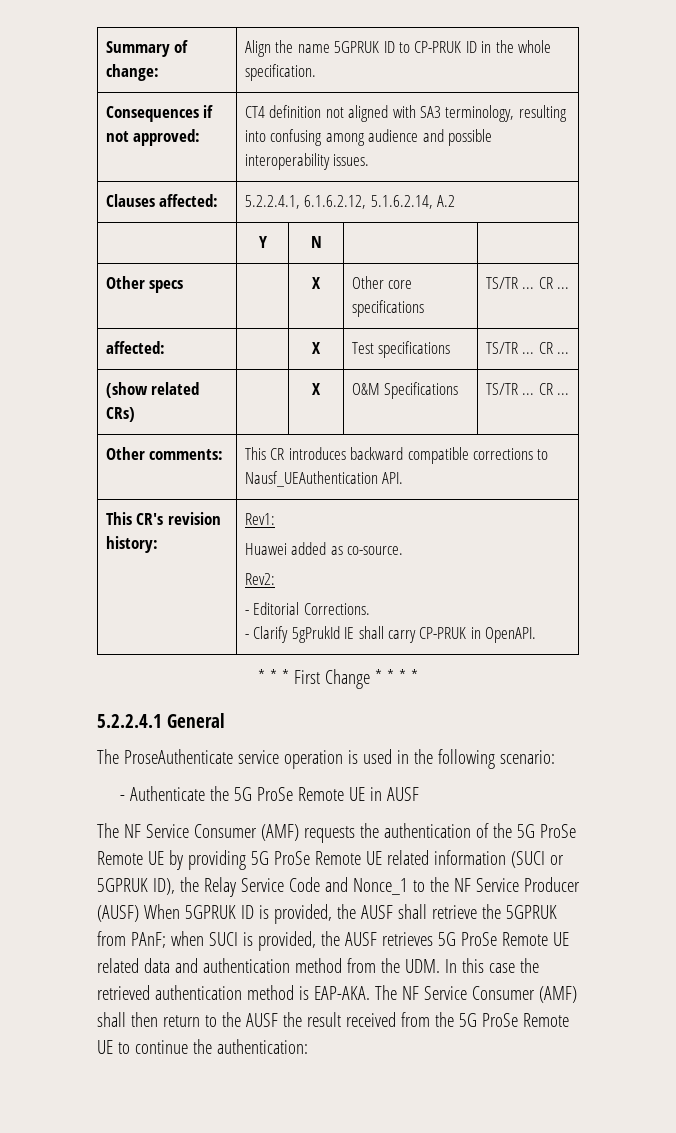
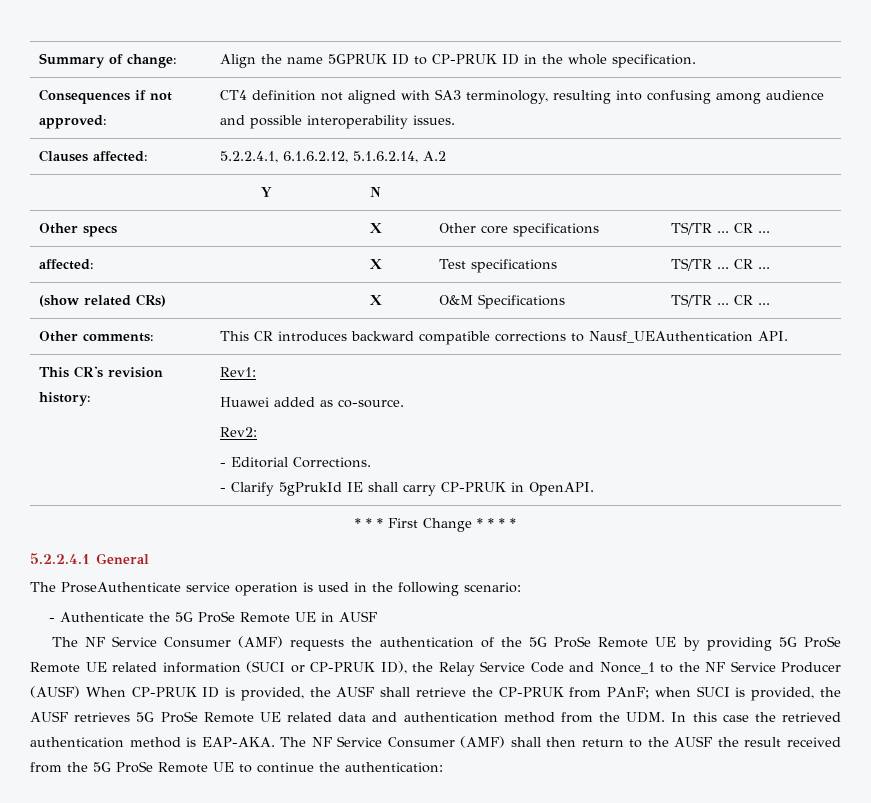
- The NF Service Consumer (AMF) requests the authentication of the 5G ProSe Remote UE by providing 5G ProSe Remote UE related information (SUCI or 5GPRUK ID), the Relay Service Code and Nonce_1 to the NF Service Producer (AUSF) When 5GPRUK ID is provided, the AUSF shall retrieve the 5GPRUK from PAnF;
+ The NF Service Consumer (AMF) requests the authentication of the 5G ProSe Remote UE by providing 5G ProSe Remote UE related information (SUCI or CP-PRUK ID), the Relay Service Code and Nonce_1 to the NF Service Producer (AUSF) When CP-PRUK ID is provided, the AUSF shall retrieve the CP-PRUK from PAnF;

